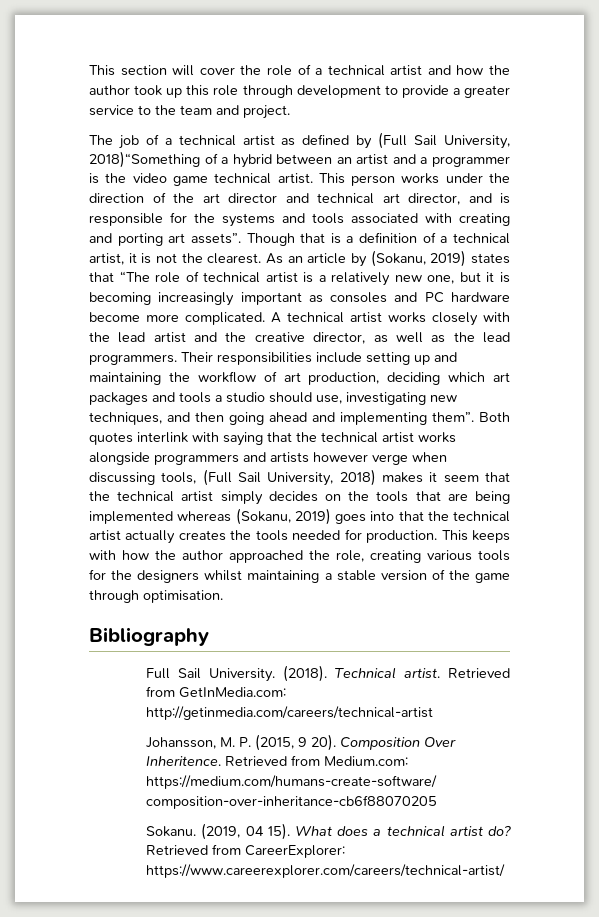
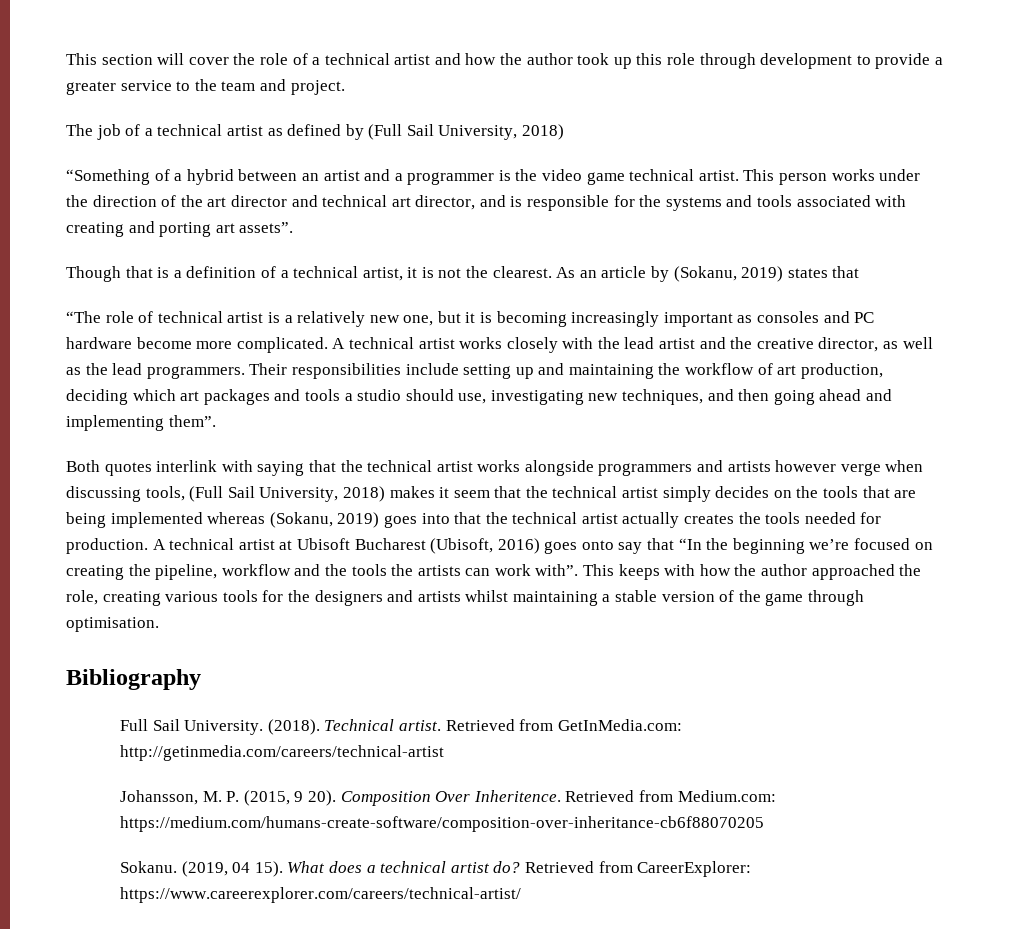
- The job of a technical artist as defined by (Full Sail University, 2018)“Something of a hybrid between an artist and a programmer is the video game technical artist.
+ The job of a technical artist as defined by (Full Sail University, 2018)
+ “Something of a hybrid between an artist and a programmer is the video game technical artist.
- This person works under the direction of the art director and technical art director, and is responsible for the systems and tools associated with creating and porting art assets”. Though that is a definition of a technical artist, it is not the clearest.
+ This person works under the direction of the art director and technical art director, and is responsible for the systems and tools associated with creating and porting art assets”.
+ Though that is a definition of a technical artist, it is not the clearest.
- As an article by (Sokanu, 2019) states that “The role of technical artist is a relatively new one, but it is becoming increasingly important as consoles and PC hardware become more complicated.
+ As an article by (Sokanu, 2019) states that
+ “The role of technical artist is a relatively new one, but it is becoming increasingly important as consoles and PC hardware become more complicated.
- Their responsibilities include setting up and maintaining the workflow of art production, deciding which art packages and tools a studio should use, investigating new techniques, and then going ahead and implementing them”. Both quotes interlink with saying that the technical artist works alongside programmers and artists however verge when discussing tools, (Full Sail University, 2018) makes it seem that the technical artist simply decides on the tools that are being implemented whereas (Sokanu, 2019) goes into that the technical artist actually creates the tools needed for production.
+ Their responsibilities include setting up and maintaining the workflow of art production, deciding which art packages and tools a studio should use, investigating new techniques, and then going ahead and implementing them”.
+ Both quotes interlink with saying that the technical artist works alongside programmers and artists however verge when discussing tools, (Full Sail University, 2018) makes it seem that the technical artist simply decides on the tools that are being implemented whereas (Sokanu, 2019) goes into that the technical artist actually creates the tools needed for production.
+ A technical artist at Ubisoft Bucharest (Ubisoft, 2016) goes onto say that “In the beginning we’re focused on creating the pipeline, workflow and the tools the artists can work with”.
- This keeps with how the author approached the role, creating various tools for the designers whilst maintaining a stable version of the game through optimisation.
+ This keeps with how the author approached the role, creating various tools for the designers and artists whilst maintaining a stable version of the game through optimisation.

